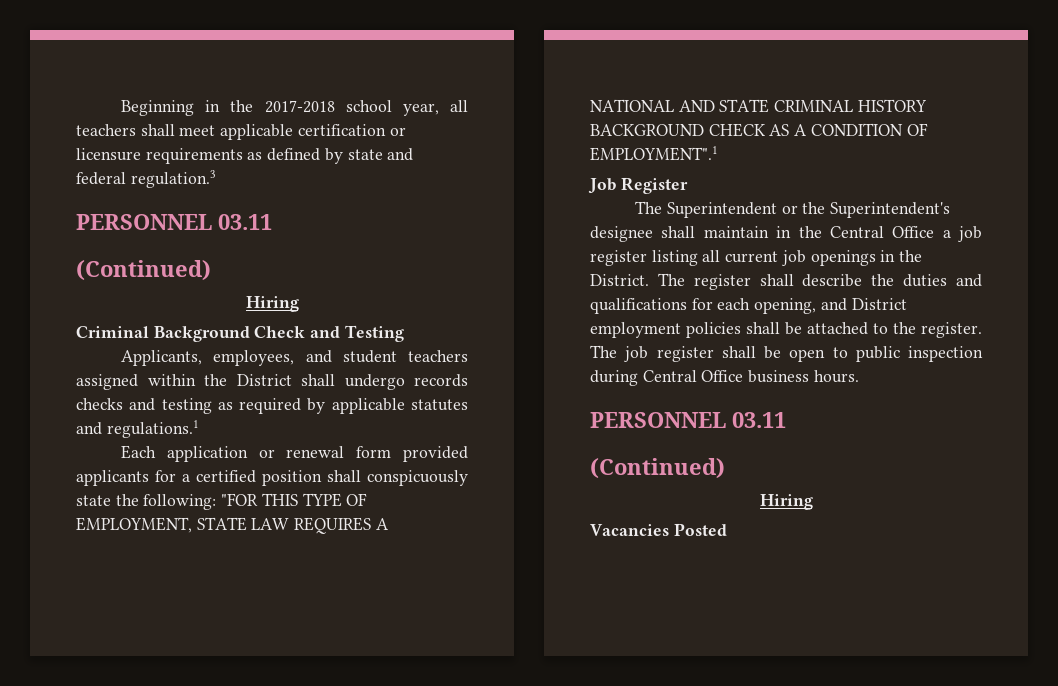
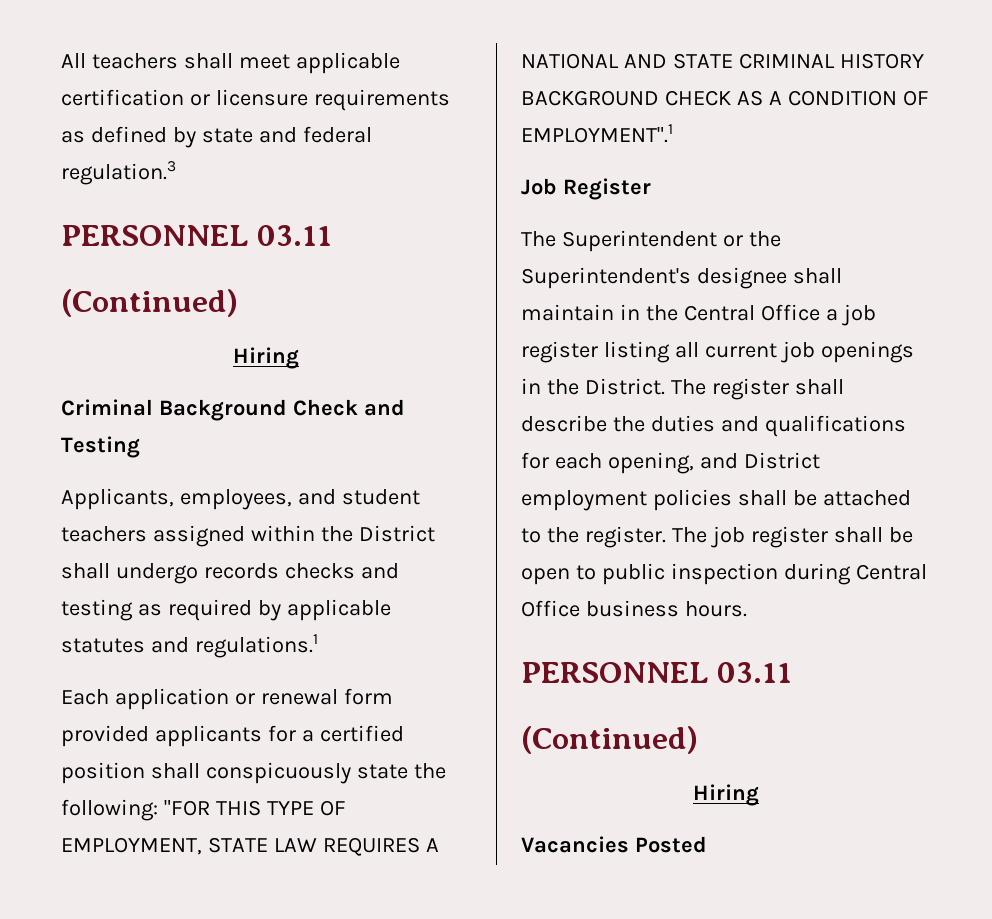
- Beginning in the 2017-2018 school year, all teachers shall meet applicable certification or licensure requirements as defined by state and federal regulation.3
+ All teachers shall meet applicable certification or licensure requirements as defined by state and federal regulation.3

